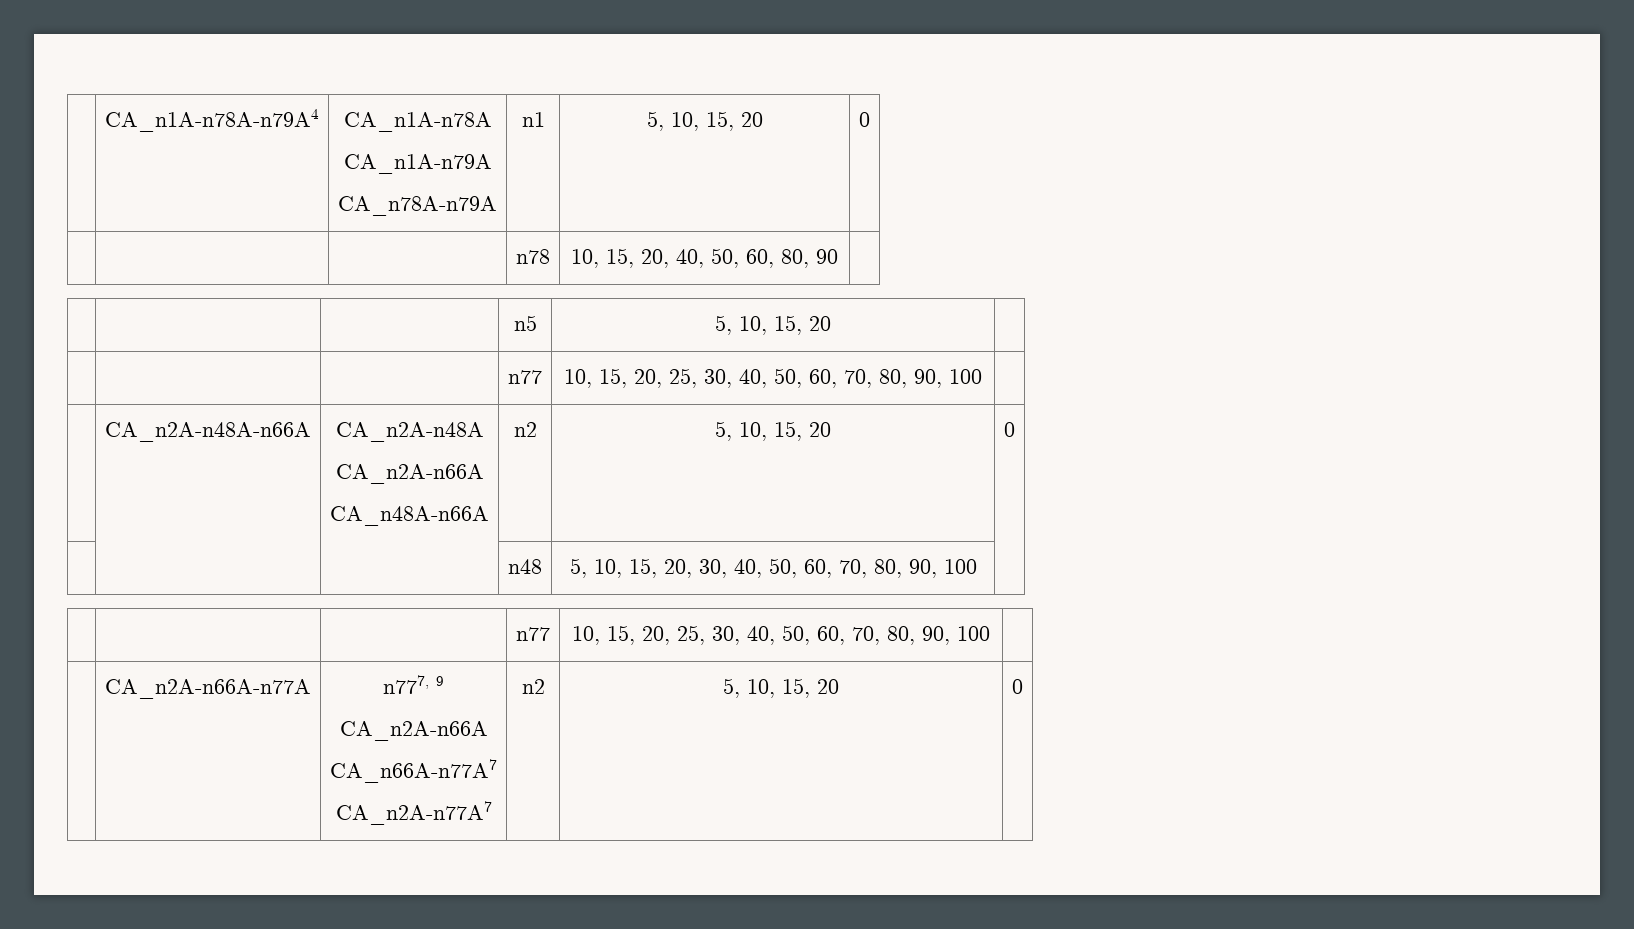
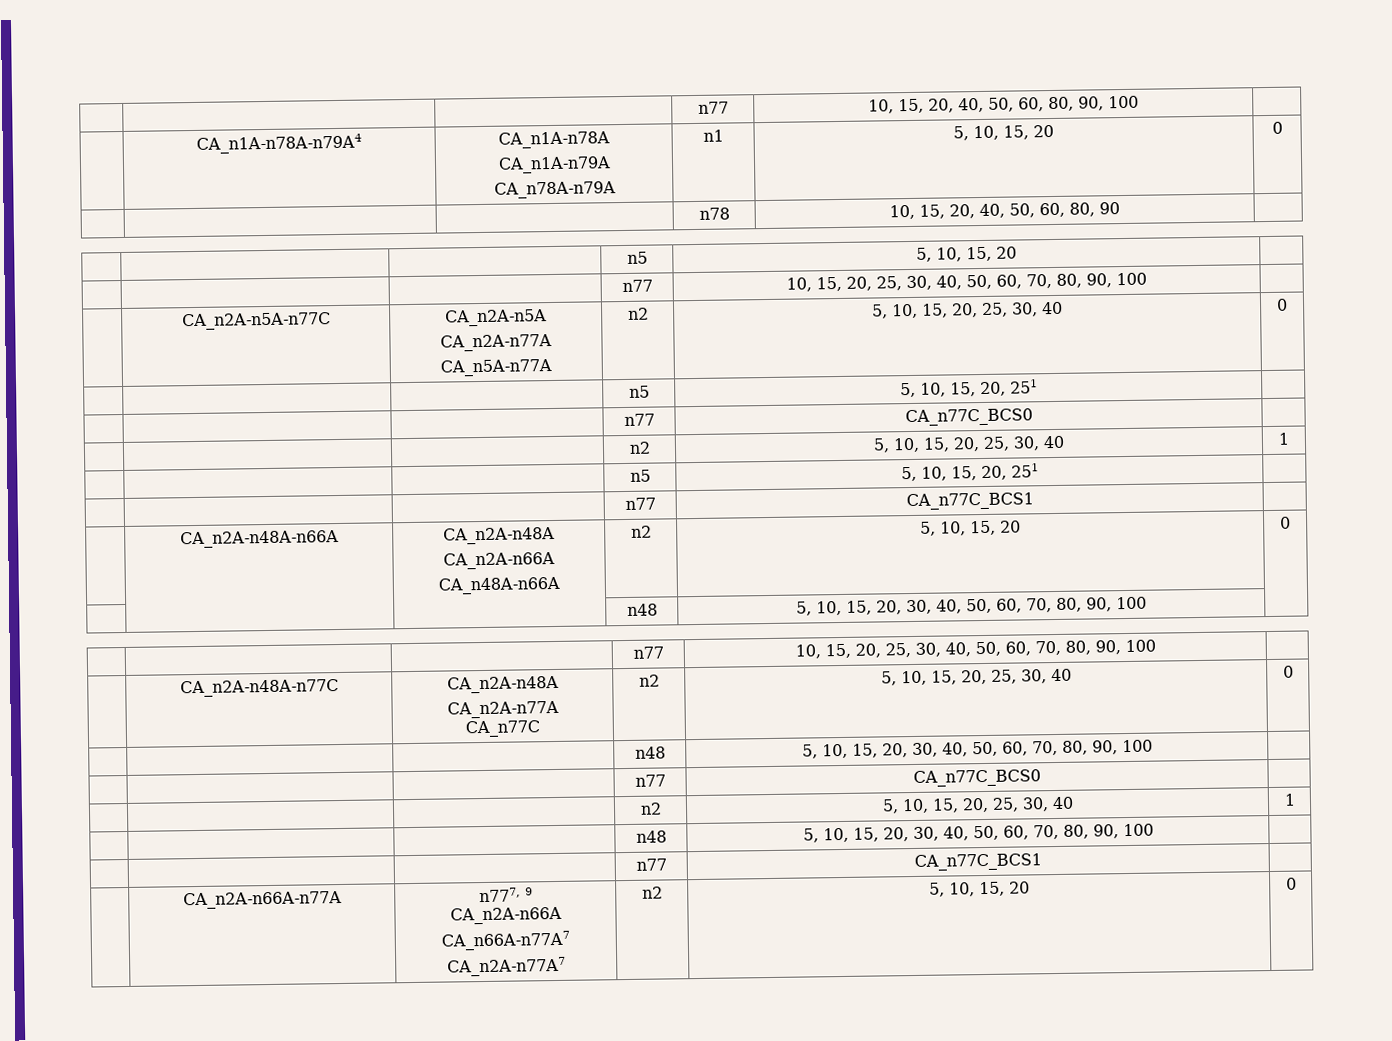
+ | | | n77 | 10, 15, 20, 40, 50, 60, 80, 90, 100 |
+ | CA_n2A-n5A-n77C | CA_n2A-n5A
+ CA_n2A-n77A
+ CA_n5A-n77A | n2 | 5, 10, 15, 20, 25, 30, 40 | 0
+ | | | n5 | 5, 10, 15, 20, 251 |
+ | | | n77 | CA_n77C_BCS0 |
+ | | | n2 | 5, 10, 15, 20, 25, 30, 40 | 1
+ | | | n5 | 5, 10, 15, 20, 251 |
+ | | | n77 | CA_n77C_BCS1 |
+ | CA_n2A-n48A-n77C | CA_n2A-n48A
+ CA_n2A-n77A
+ CA_n77C | n2 | 5, 10, 15, 20, 25, 30, 40 | 0
+ | | | n48 | 5, 10, 15, 20, 30, 40, 50, 60, 70, 80, 90, 100 |
+ | | | n77 | CA_n77C_BCS0 |
+ | | | n2 | 5, 10, 15, 20, 25, 30, 40 | 1
+ | | | n48 | 5, 10, 15, 20, 30, 40, 50, 60, 70, 80, 90, 100 |
+ | | | n77 | CA_n77C_BCS1 |

